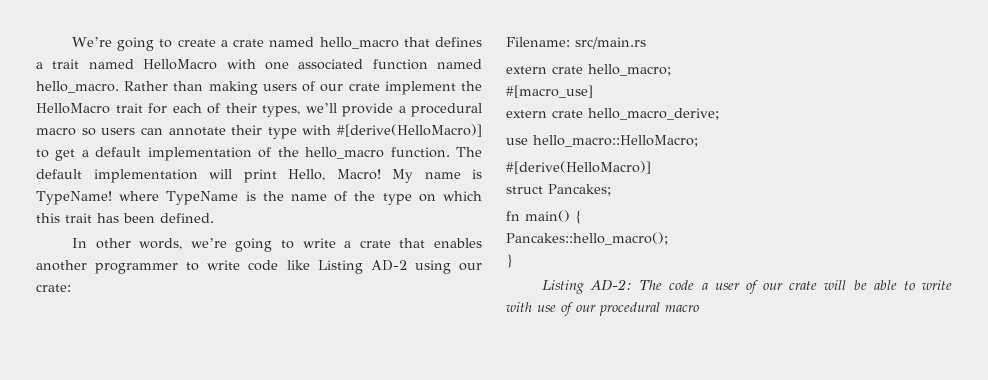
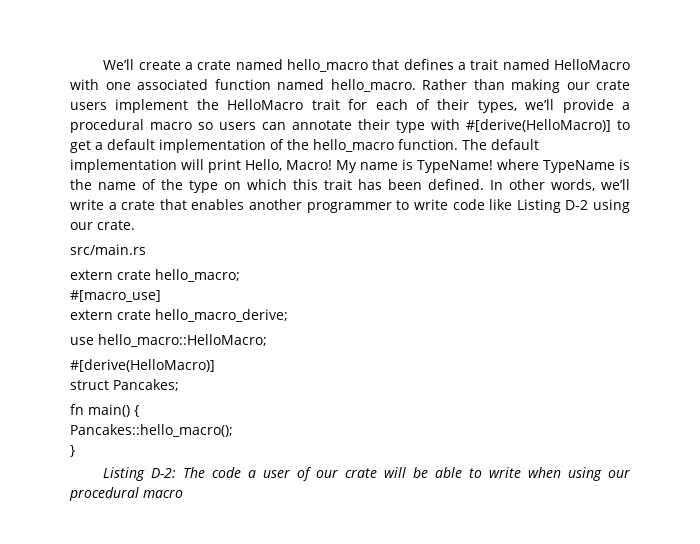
- We’re going to create a crate named hello_macro that defines a trait named HelloMacro with one associated function named hello_macro.
+ We’ll create a crate named hello_macro that defines a trait named HelloMacro with one associated function named hello_macro.
- Rather than making users of our crate implement the HelloMacro trait for each of their types, we’ll provide a procedural macro so users can annotate their type with #[derive(HelloMacro)] to get a default implementation of the hello_macro function.
+ Rather than making our crate users implement the HelloMacro trait for each of their types, we’ll provide a procedural macro so users can annotate their type with #[derive(HelloMacro)] to get a default implementation of the hello_macro function.
- My name is TypeName! where TypeName is the name of the type on which this trait has been defined.
- In other words, we’re going to write a crate that enables another programmer to write code like Listing AD-2 using our crate:
- Filename: src/main.rs
+ My name is TypeName! where TypeName is the name of the type on which this trait has been defined. In other words, we’ll write a crate that enables another programmer to write code like Listing D-2 using our crate.
+ src/main.rs
- Listing AD-2: The code a user of our crate will be able to write with use of our procedural macro
+ Listing D-2: The code a user of our crate will be able to write when using our procedural macro

